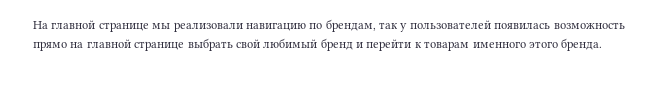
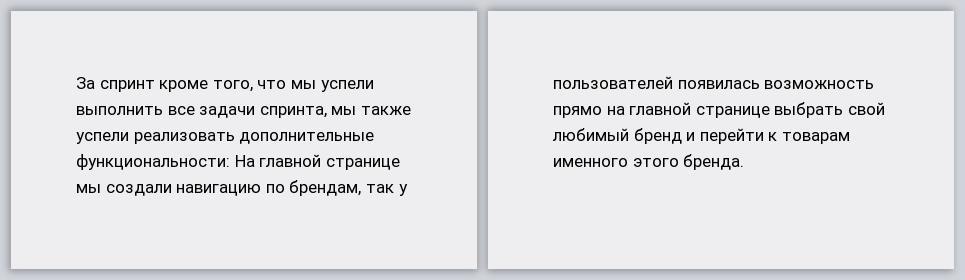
- На главной странице мы реализовали навигацию по брендам, так у пользователей появилась возможность прямо на главной странице выбрать свой любимый бренд и перейти к товарам именного этого бренда.
+ За спринт кроме того, что мы успели выполнить все задачи спринта, мы также успели реализовать дополнительные функциональности: На главной странице мы создали навигацию по брендам, так у пользователей появилась возможность прямо на главной странице выбрать свой любимый бренд и перейти к товарам именного этого бренда.

